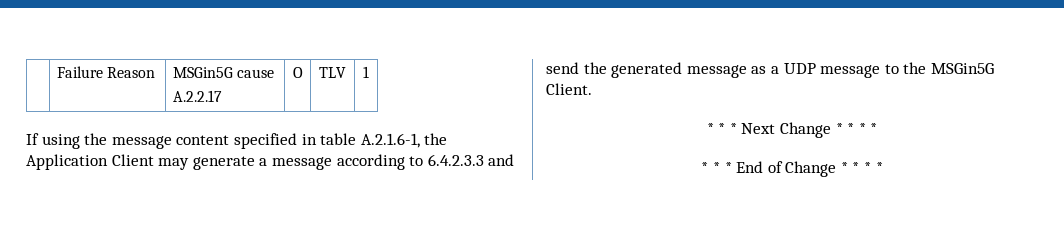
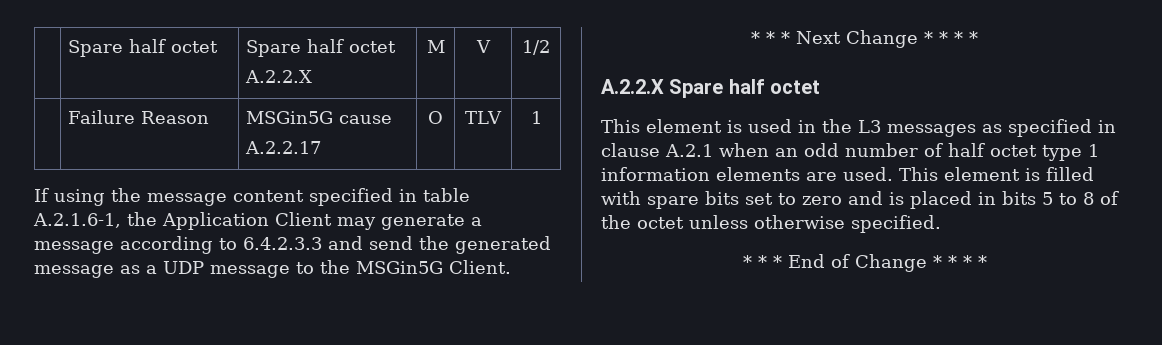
+ | Spare half octet | Spare half octet
+ A.2.2.X | M | V | 1/2
+ A.2.2.X Spare half octet
+ This element is used in the L3 messages as specified in clause A.2.1 when an odd number of half octet type 1 information elements are used. This element is filled with spare bits set to zero and is placed in bits 5 to 8 of the octet unless otherwise specified.

